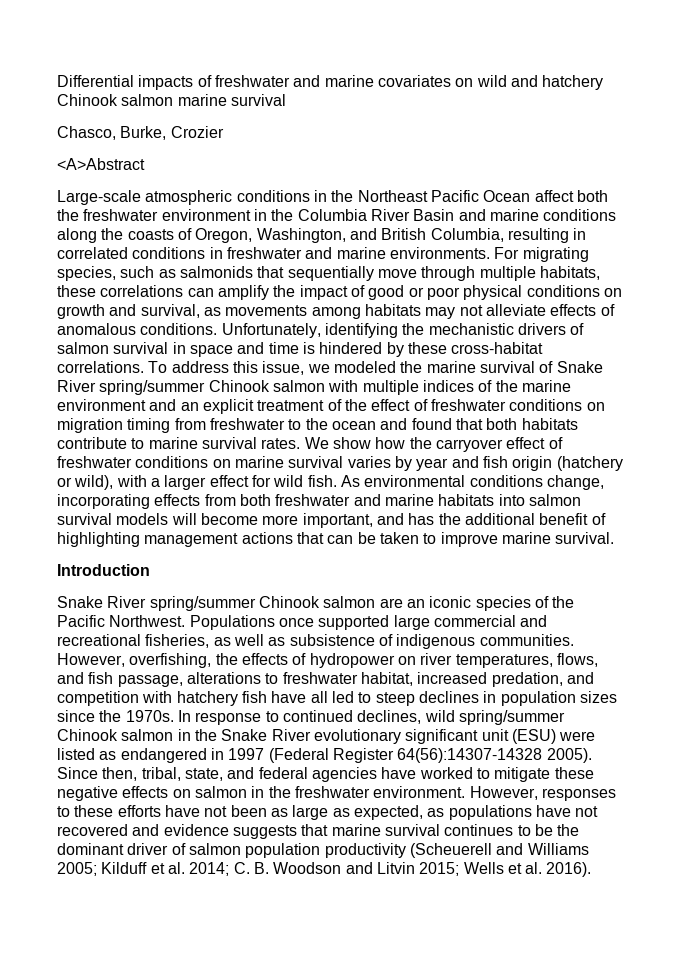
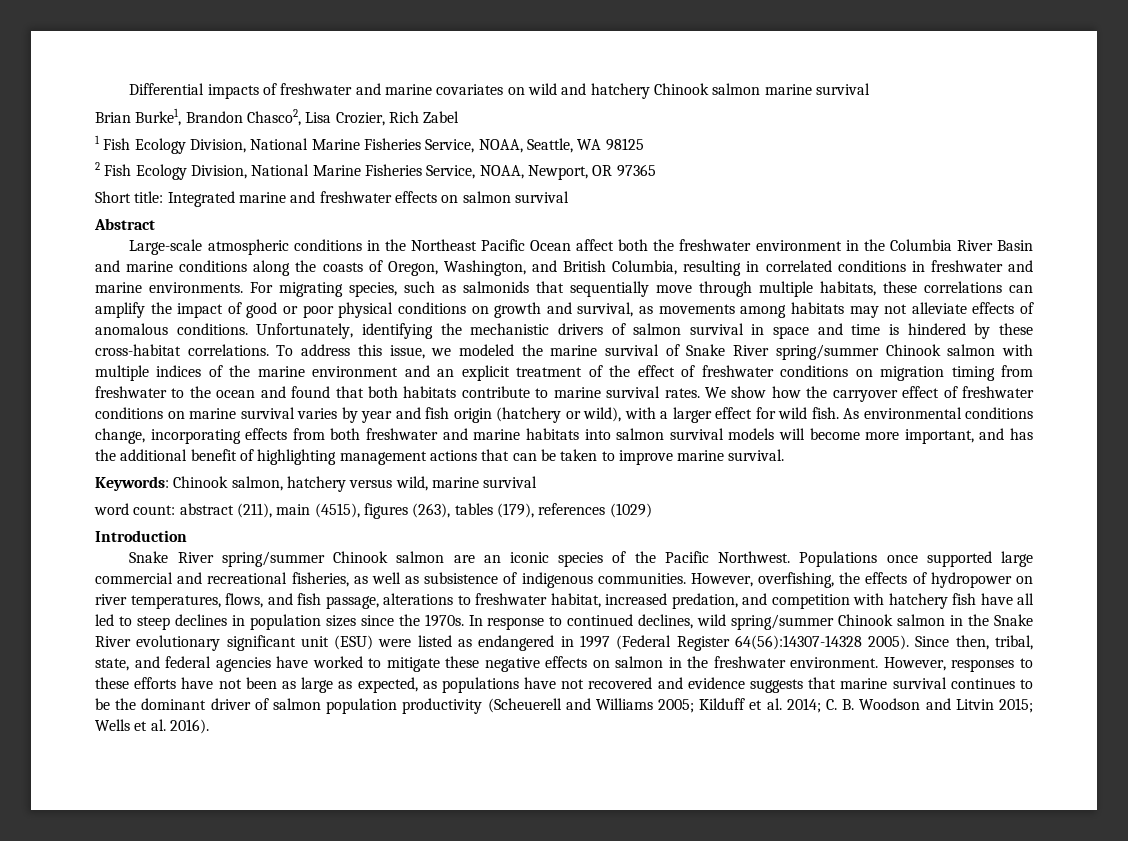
- Chasco, Burke, Crozier
- <A>Abstract
+ Brian Burke1, Brandon Chasco2, Lisa Crozier, Rich Zabel
+ 1 Fish Ecology Division, National Marine Fisheries Service, NOAA, Seattle, WA 98125
+ 2 Fish Ecology Division, National Marine Fisheries Service, NOAA, Newport, OR 97365
+ Short title: Integrated marine and freshwater effects on salmon survival
+ Abstract
+ Keywords: Chinook salmon, hatchery versus wild, marine survival
+ word count: abstract (211), main (4515), figures (263), tables (179), references (1029)

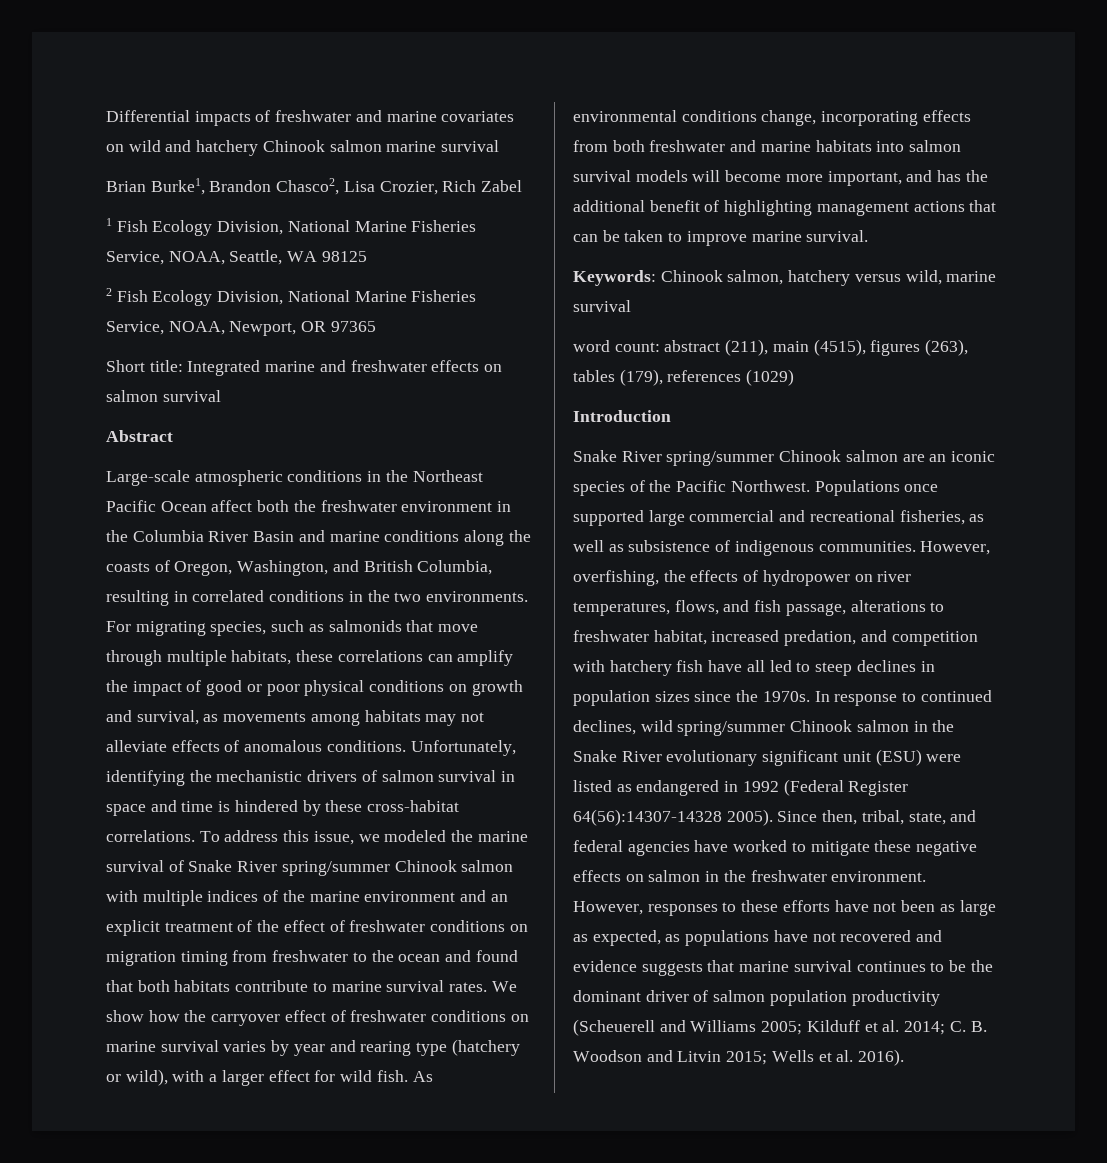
- Large-scale atmospheric conditions in the Northeast Pacific Ocean affect both the freshwater environment in the Columbia River Basin and marine conditions along the coasts of Oregon, Washington, and British Columbia, resulting in correlated conditions in freshwater and marine environments.
+ Large-scale atmospheric conditions in the Northeast Pacific Ocean affect both the freshwater environment in the Columbia River Basin and marine conditions along the coasts of Oregon, Washington, and British Columbia, resulting in correlated conditions in the two environments.
- For migrating species, such as salmonids that sequentially move through multiple habitats, these correlations can amplify the impact of good or poor physical conditions on growth and survival, as movements among habitats may not alleviate effects of anomalous conditions.
+ For migrating species, such as salmonids that move through multiple habitats, these correlations can amplify the impact of good or poor physical conditions on growth and survival, as movements among habitats may not alleviate effects of anomalous conditions.
- We show how the carryover effect of freshwater conditions on marine survival varies by year and fish origin (hatchery or wild), with a larger effect for wild fish.
+ We show how the carryover effect of freshwater conditions on marine survival varies by year and rearing type (hatchery or wild), with a larger effect for wild fish.
- In response to continued declines, wild spring/summer Chinook salmon in the Snake River evolutionary significant unit (ESU) were listed as endangered in 1997 (Federal Register 64(56):14307-14328 2005).
+ In response to continued declines, wild spring/summer Chinook salmon in the Snake River evolutionary significant unit (ESU) were listed as endangered in 1992 (Federal Register 64(56):14307-14328 2005).

